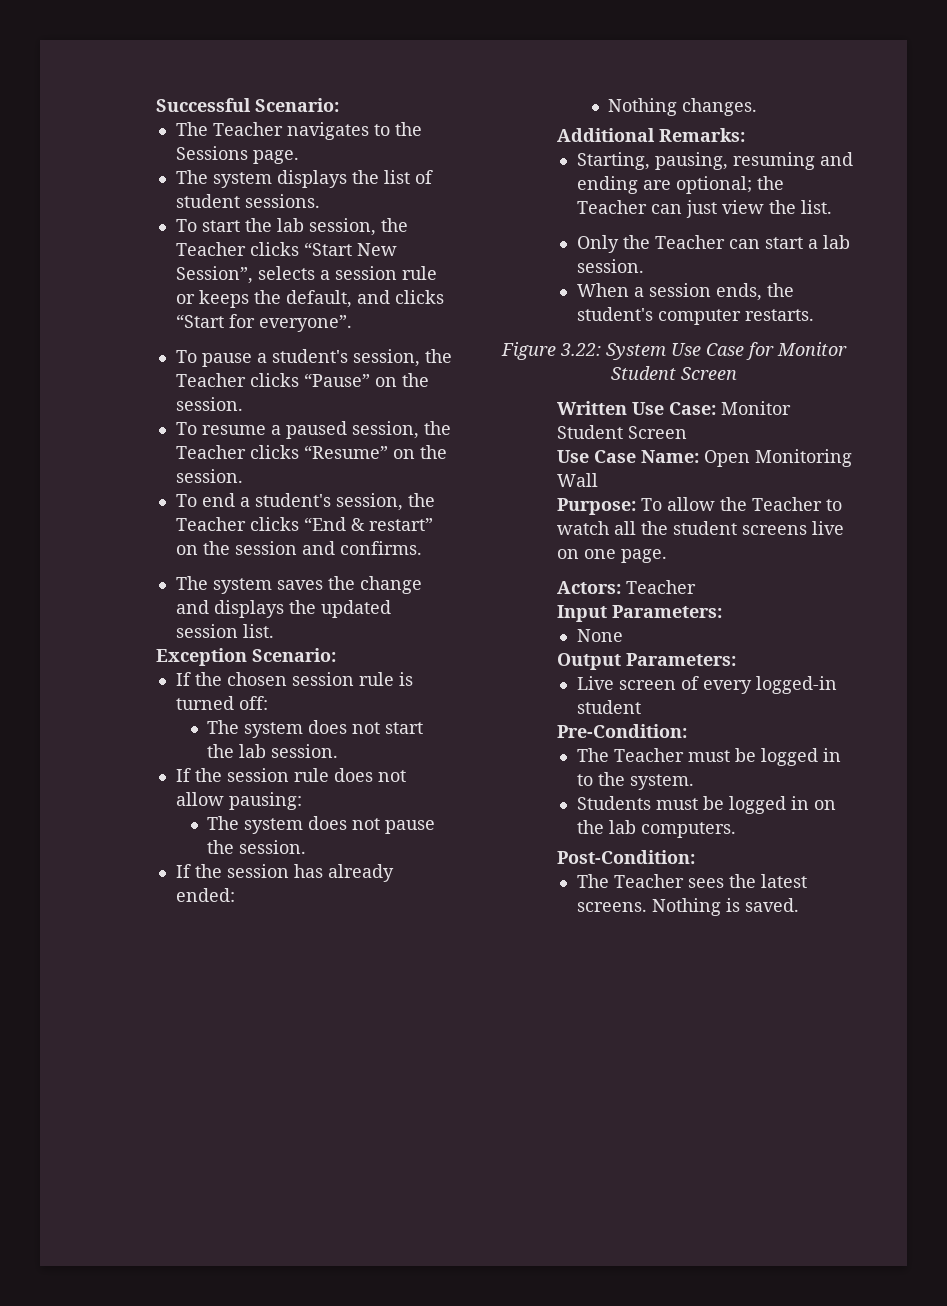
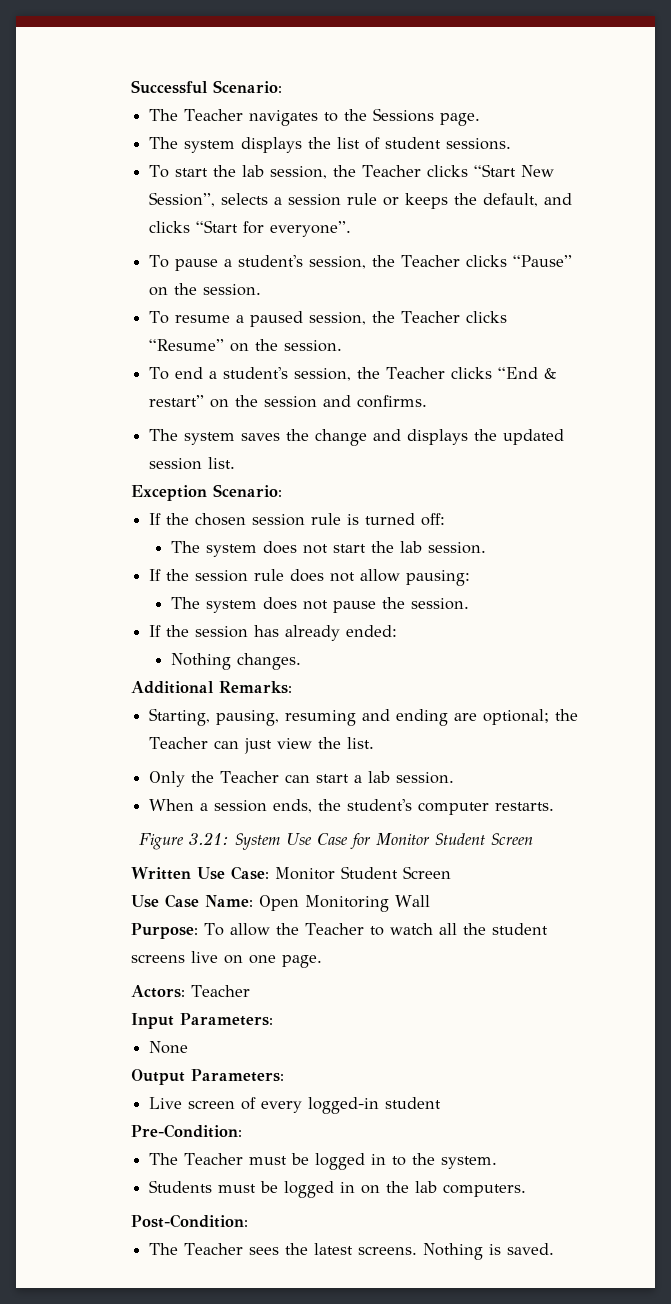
- Figure 3.22: System Use Case for Monitor Student Screen
+ Figure 3.21: System Use Case for Monitor Student Screen

